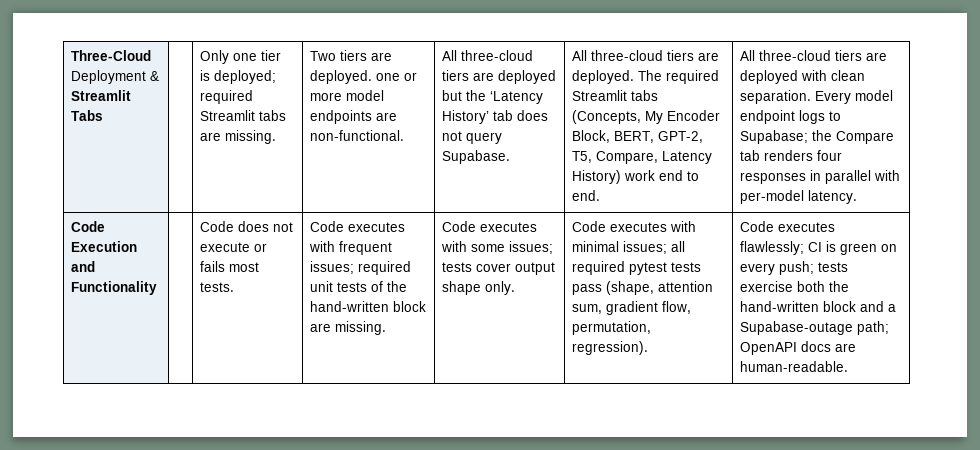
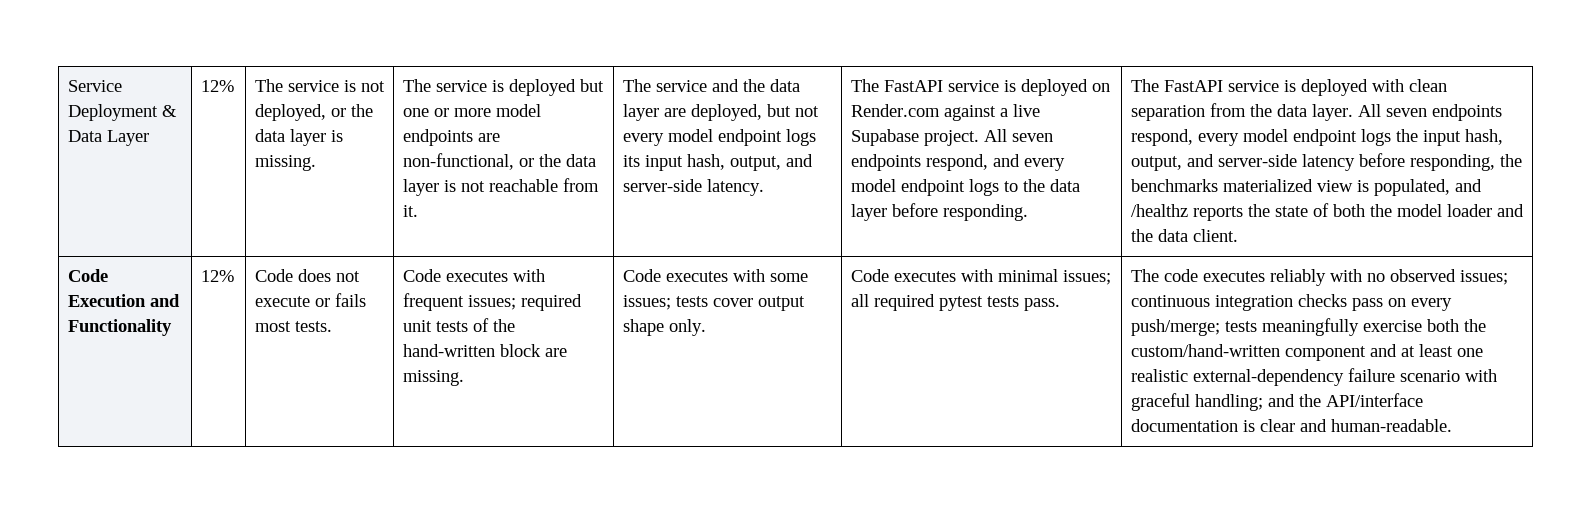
- Three-Cloud Deployment & Streamlit Tabs | | Only one tier is deployed; required Streamlit tabs are missing. | Two tiers are deployed. one or more model endpoints are non-functional. | All three-cloud tiers are deployed but the ‘Latency History’ tab does not query Supabase. | All three-cloud tiers are deployed. The required Streamlit tabs (Concepts, My Encoder Block, BERT, GPT-2, T5, Compare, Latency History) work end to end. | All three-cloud tiers are deployed with clean separation. Every model endpoint logs to Supabase; the Compare tab renders four responses in parallel with per-model latency.
+ Service Deployment & Data Layer | 12% | The service is not deployed, or the data layer is missing. | The service is deployed but one or more model endpoints are non-functional, or the data layer is not reachable from it. | The service and the data layer are deployed, but not every model endpoint logs its input hash, output, and server-side latency. | The FastAPI service is deployed on Render.com against a live Supabase project. All seven endpoints respond, and every model endpoint logs to the data layer before responding. | The FastAPI service is deployed with clean separation from the data layer. All seven endpoints respond, every model endpoint logs the input hash, output, and server-side latency before responding, the benchmarks materialized view is populated, and /healthz reports the state of both the model loader and the data client.
- Code Execution and Functionality
+ Code Execution and Functionality | 12%
- Code executes with minimal issues; all required pytest tests pass (shape, attention sum, gradient flow, permutation, regression). | Code executes flawlessly; CI is green on every push; tests exercise both the hand-written block and a Supabase-outage path; OpenAPI docs are human-readable.
+ Code executes with minimal issues; all required pytest tests pass. | The code executes reliably with no observed issues; continuous integration checks pass on every push/merge; tests meaningfully exercise both the custom/hand-written component and at least one realistic external-dependency failure scenario with graceful handling; and the API/interface documentation is clear and human-readable.

